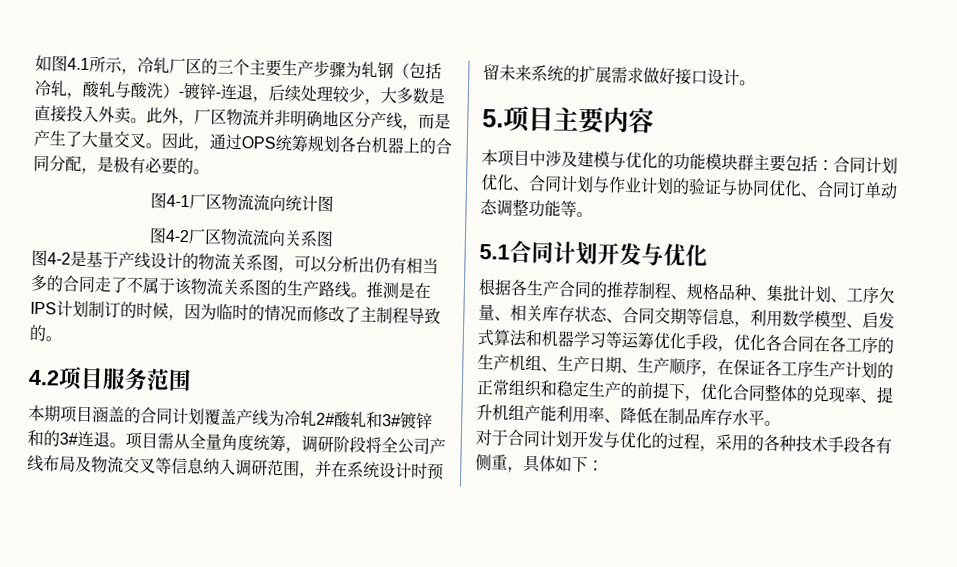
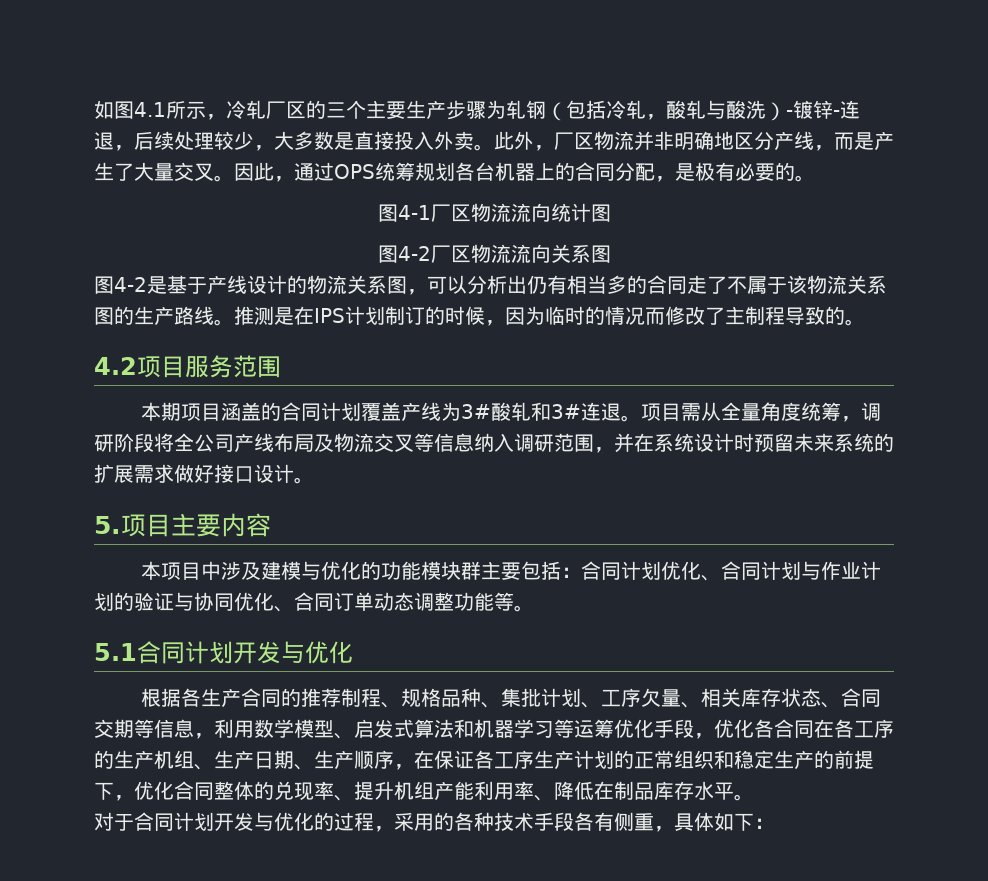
- 本期项目涵盖的合同计划覆盖产线为冷轧2#酸轧和3#镀锌和的3#连退。
+ 本期项目涵盖的合同计划覆盖产线为3#酸轧和3#连退。

